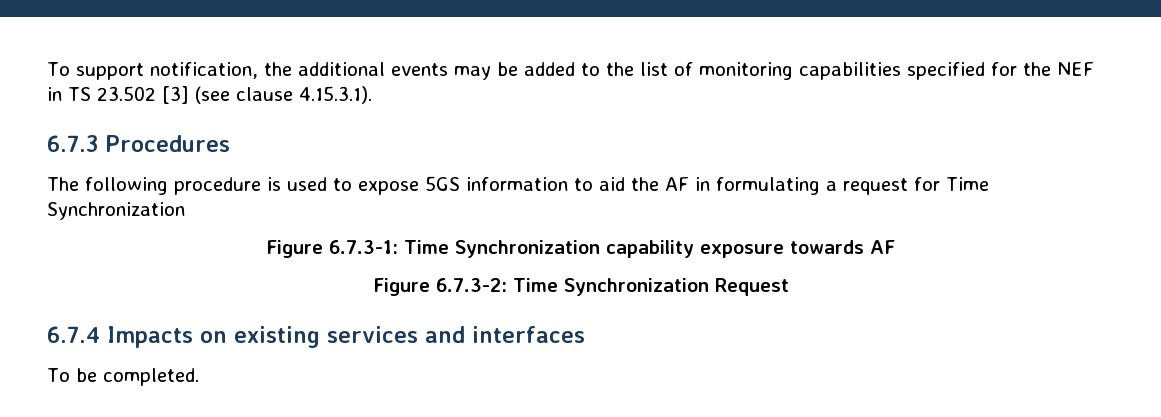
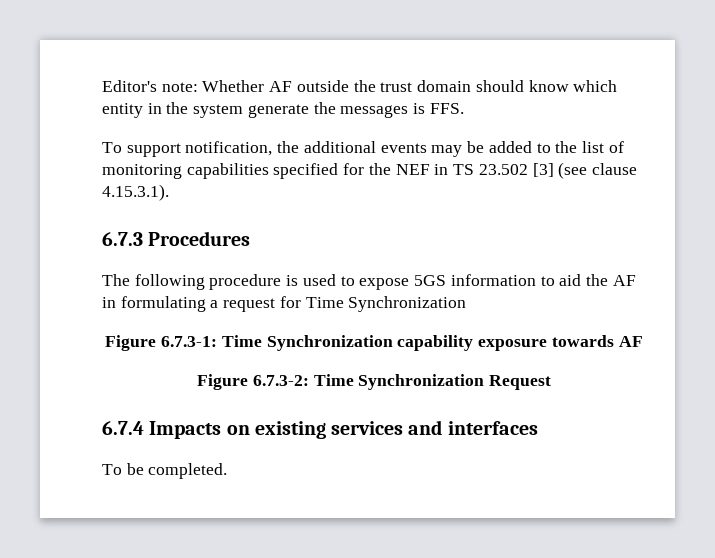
+ Editor's note: Whether AF outside the trust domain should know which entity in the system generate the messages is FFS.

